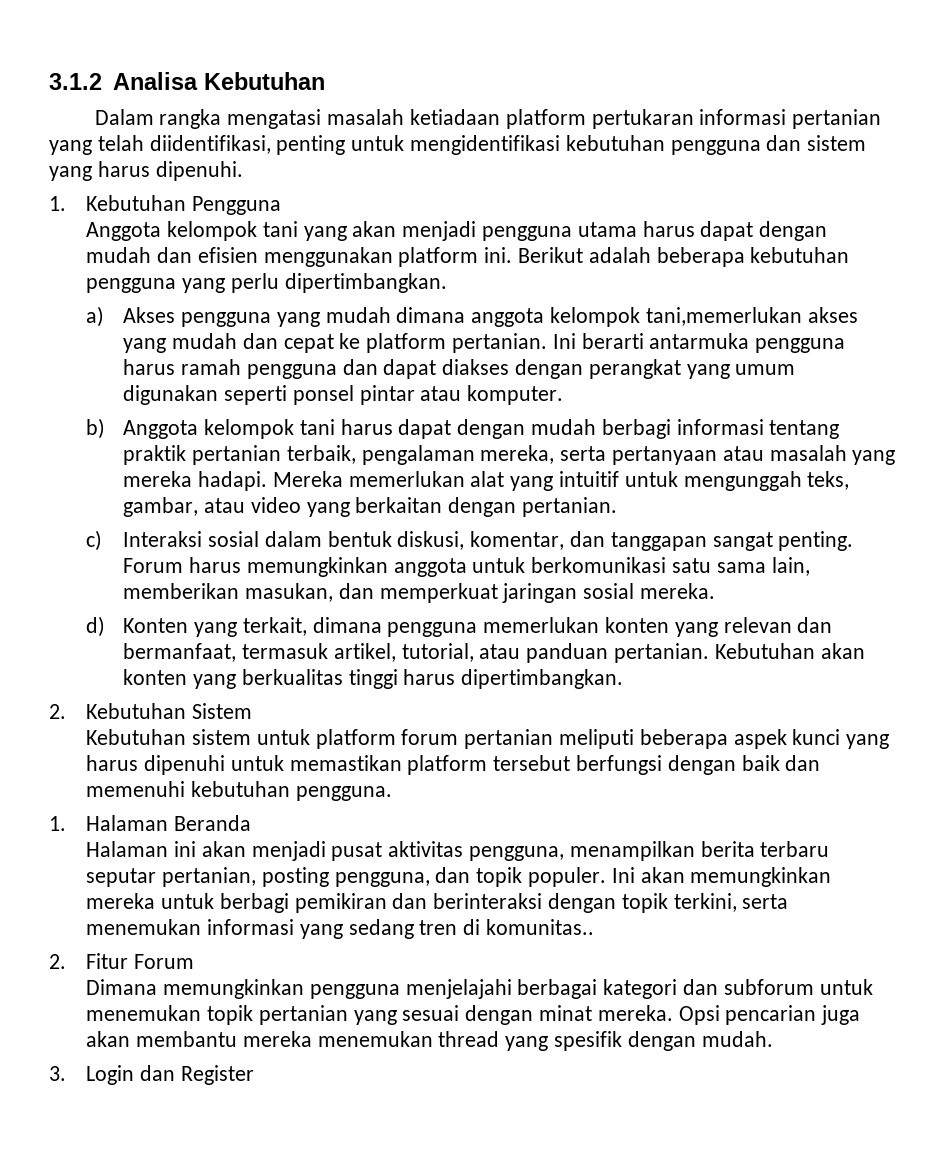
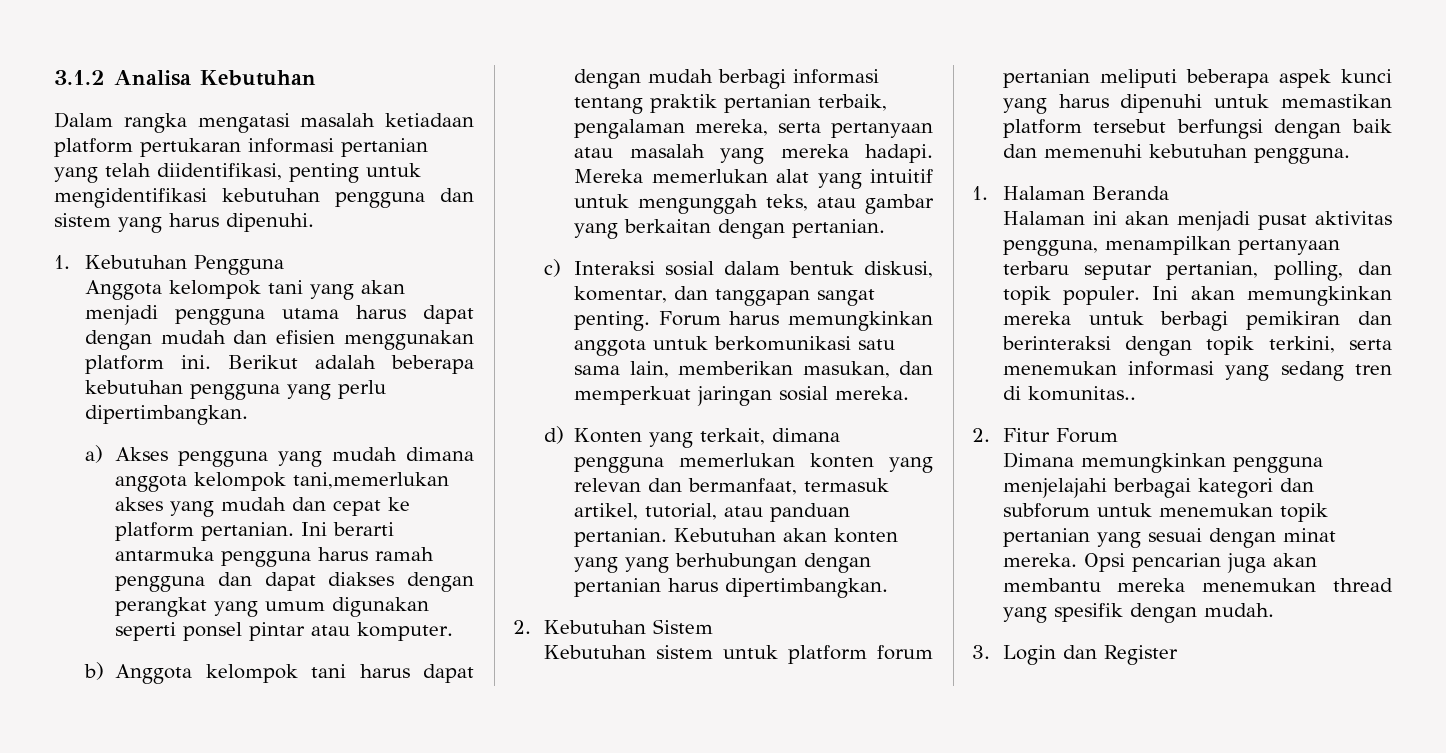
- Mereka memerlukan alat yang intuitif untuk mengunggah teks, gambar, atau video yang berkaitan dengan pertanian.
+ Mereka memerlukan alat yang intuitif untuk mengunggah teks, atau gambar yang berkaitan dengan pertanian.
- Kebutuhan akan konten yang berkualitas tinggi harus dipertimbangkan.
+ Kebutuhan akan konten yang yang berhubungan dengan pertanian harus dipertimbangkan.
- Halaman ini akan menjadi pusat aktivitas pengguna, menampilkan berita terbaru seputar pertanian, posting pengguna, dan topik populer.
+ Halaman ini akan menjadi pusat aktivitas pengguna, menampilkan pertanyaan terbaru seputar pertanian, polling, dan topik populer.

